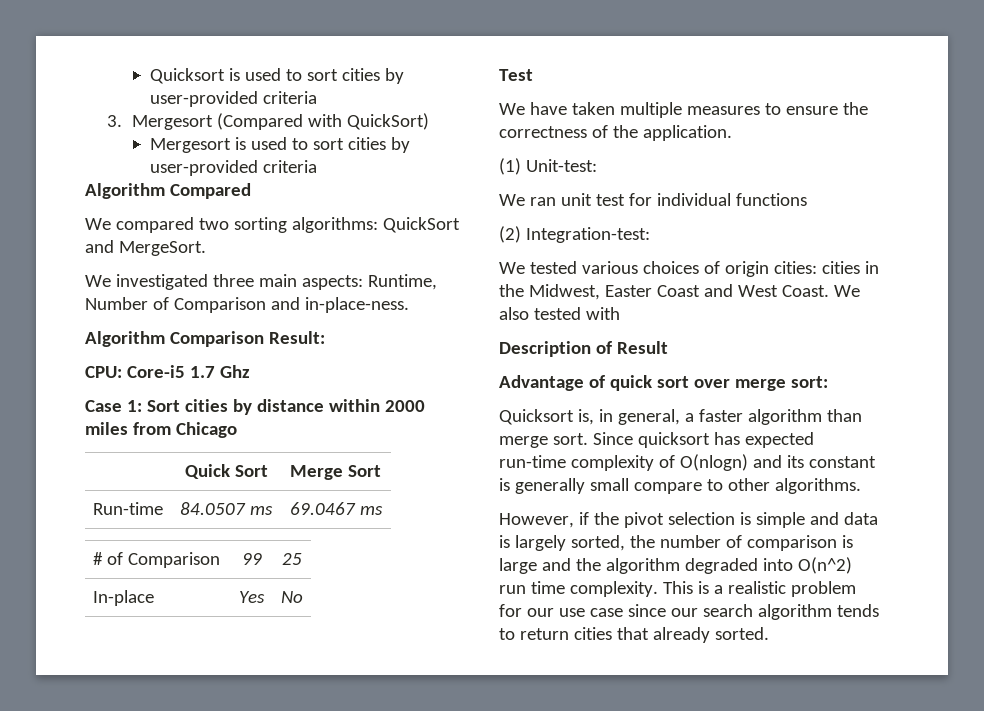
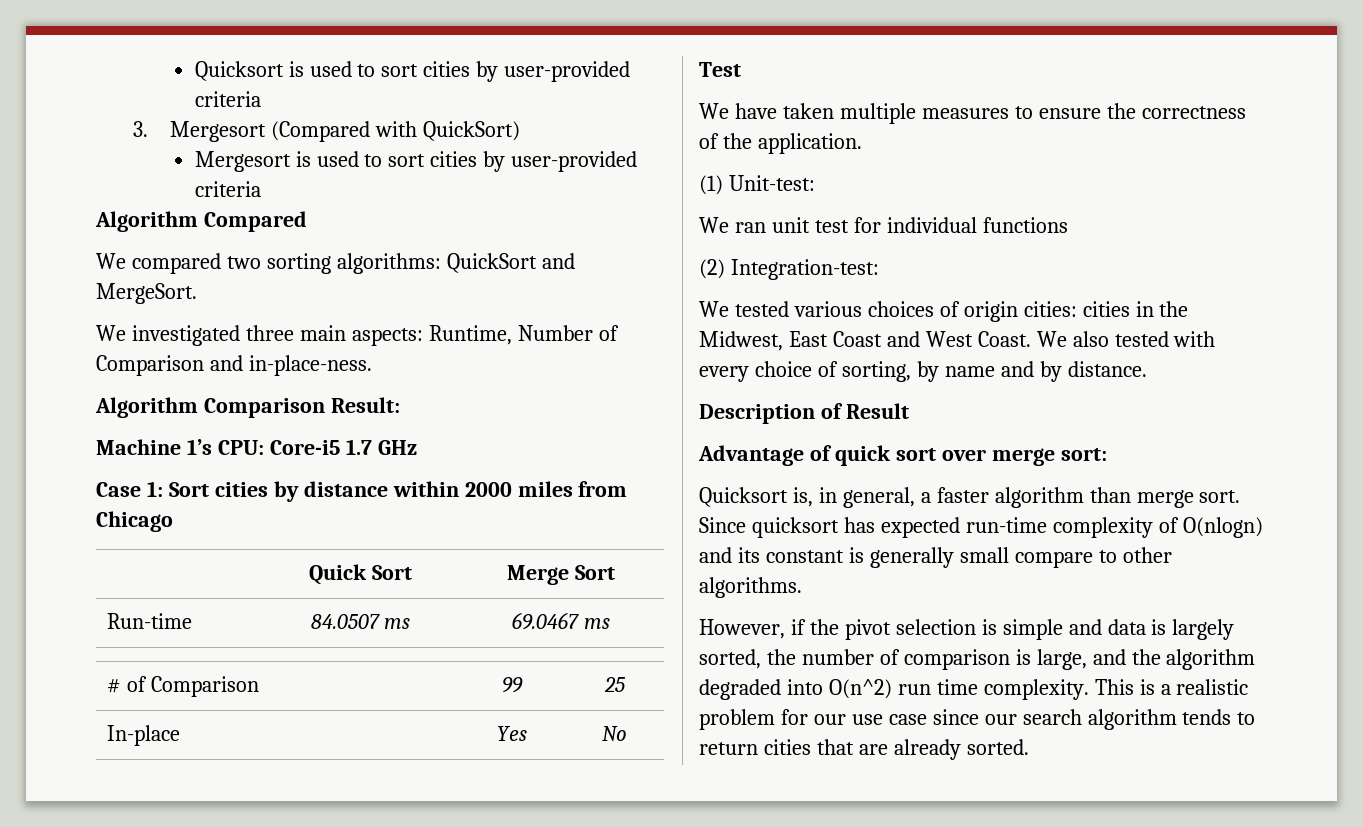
- CPU: Core-i5 1.7 Ghz
+ Machine 1’s CPU: Core-i5 1.7 GHz
- We tested various choices of origin cities: cities in the Midwest, Easter Coast and West Coast.
+ We tested various choices of origin cities: cities in the Midwest, East Coast and West Coast.
- We also tested with
+ We also tested with every choice of sorting, by name and by distance.
- However, if the pivot selection is simple and data is largely sorted, the number of comparison is large and the algorithm degraded into O(n^2) run time complexity.
+ However, if the pivot selection is simple and data is largely sorted, the number of comparison is large, and the algorithm degraded into O(n^2) run time complexity.
- This is a realistic problem for our use case since our search algorithm tends to return cities that already sorted.
+ This is a realistic problem for our use case since our search algorithm tends to return cities that are already sorted.

